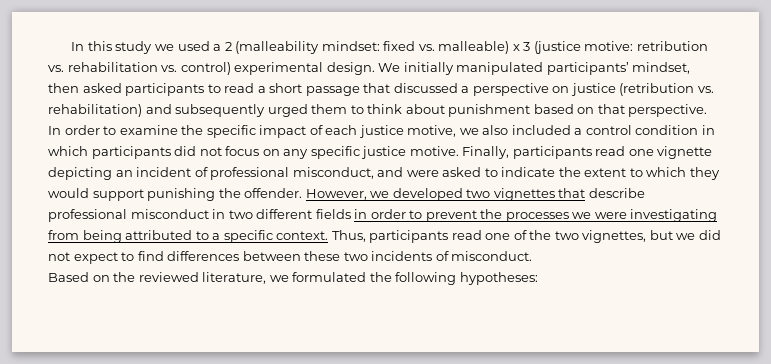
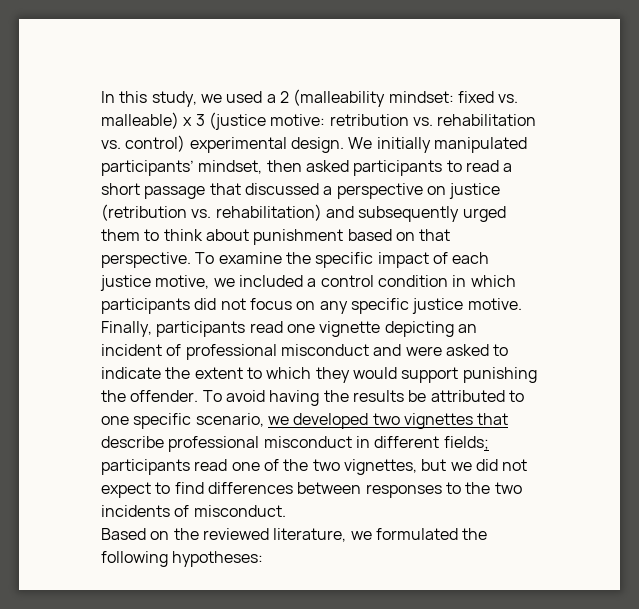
- In this study we used a 2 (malleability mindset: fixed vs. malleable) x 3 (justice motive: retribution vs. rehabilitation vs. control) experimental design.
+ In this study, we used a 2 (malleability mindset: fixed vs. malleable) x 3 (justice motive: retribution vs. rehabilitation vs. control) experimental design.
- In order to examine the specific impact of each justice motive, we also included a control condition in which participants did not focus on any specific justice motive.
+ To examine the specific impact of each justice motive, we included a control condition in which participants did not focus on any specific justice motive.
- Finally, participants read one vignette depicting an incident of professional misconduct, and were asked to indicate the extent to which they would support punishing the offender.
+ Finally, participants read one vignette depicting an incident of professional misconduct and were asked to indicate the extent to which they would support punishing the offender.
- However, we developed two vignettes that describe professional misconduct in two different fields in order to prevent the processes we were investigating from being attributed to a specific context. Thus, participants read one of the two vignettes, but we did not expect to find differences between these two incidents of misconduct.
+ To avoid having the results be attributed to one specific scenario, we developed two vignettes that describe professional misconduct in different fields; participants read one of the two vignettes, but we did not expect to find differences between responses to the two incidents of misconduct.

